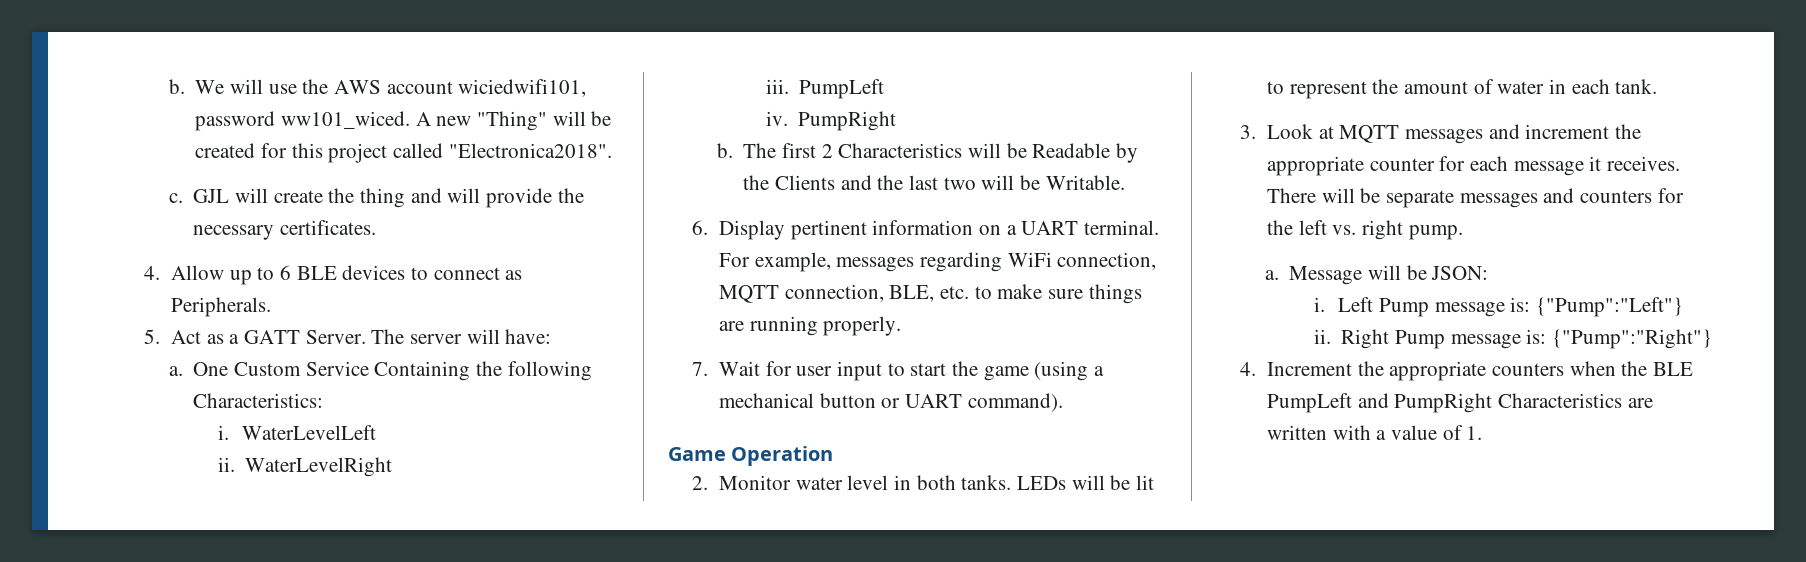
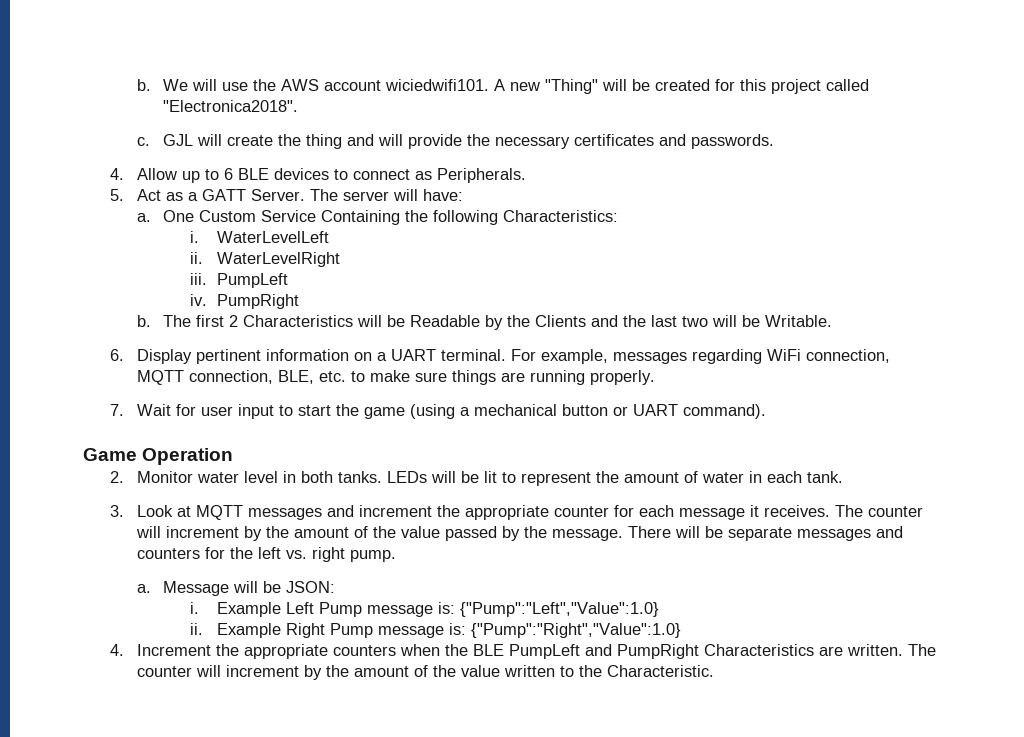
- We will use the AWS account wiciedwifi101, password ww101_wiced.
+ We will use the AWS account wiciedwifi101.
- GJL will create the thing and will provide the necessary certificates.
+ GJL will create the thing and will provide the necessary certificates and passwords.
+ The counter will increment by the amount of the value passed by the message.
- Left Pump message is: {"Pump":"Left"}
- ii. Right Pump message is: {"Pump":"Right"}
+ Example Left Pump message is: {"Pump":"Left","Value":1.0}
+ ii. Example Right Pump message is: {"Pump":"Right","Value":1.0}
- 4. Increment the appropriate counters when the BLE PumpLeft and PumpRight Characteristics are written with a value of 1.
+ 4. Increment the appropriate counters when the BLE PumpLeft and PumpRight Characteristics are written. The counter will increment by the amount of the value written to the Characteristic.

